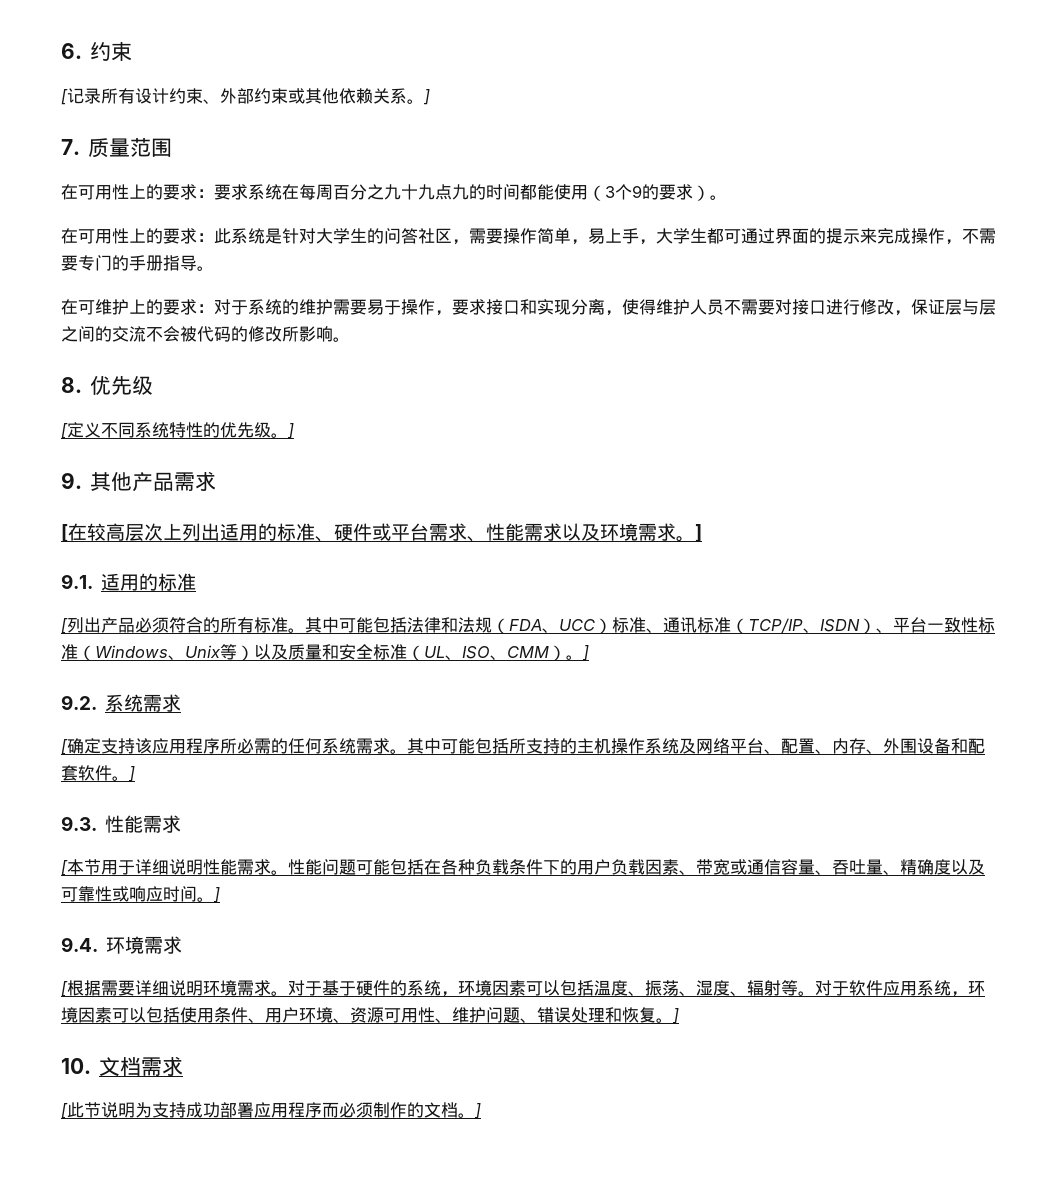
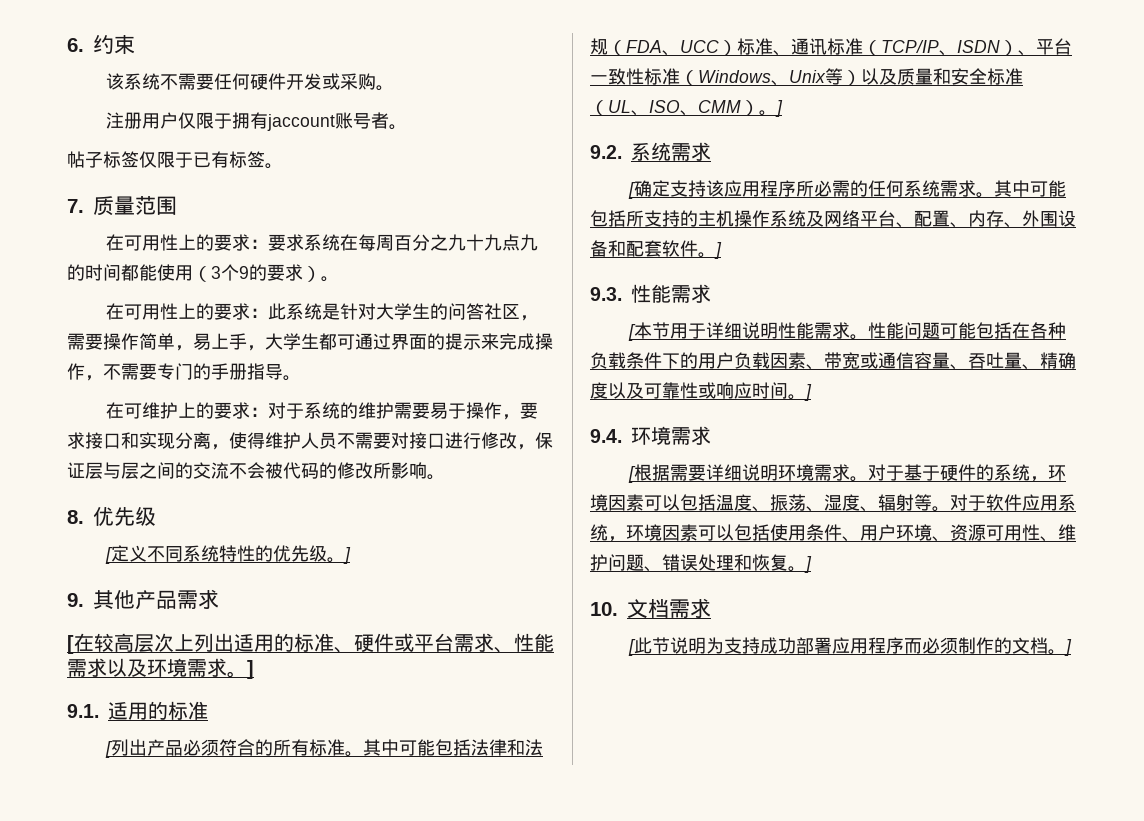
- [记录所有设计约束、外部约束或其他依赖关系。]
+ 该系统不需要任何硬件开发或采购。
+ 注册用户仅限于拥有jaccount账号者。
+ 帖子标签仅限于已有标签。

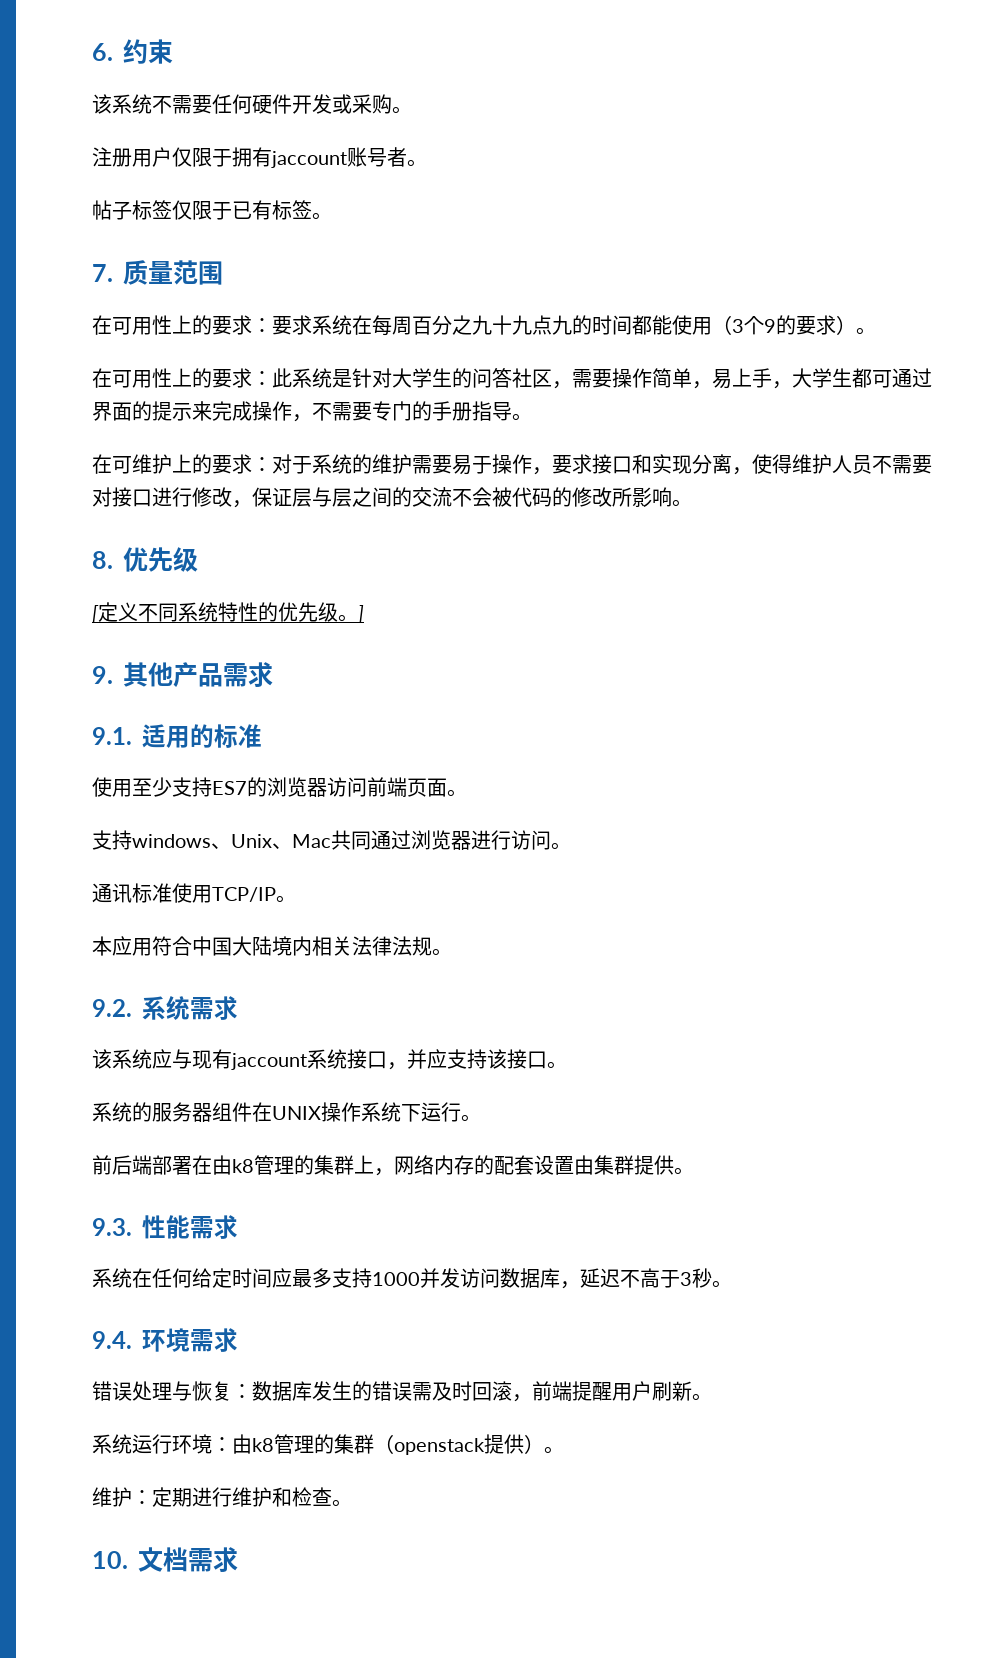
- [在较高层次上列出适用的标准、硬件或平台需求、性能需求以及环境需求。]
  9.1.适用的标准
- [列出产品必须符合的所有标准。其中可能包括法律和法规（FDA、UCC）标准、通讯标准（TCP/IP、ISDN）、平台一致性标准（Windows、Unix等）以及质量和安全标准（UL、ISO、CMM）。]
+ 使用至少支持ES7的浏览器访问前端页面。
+ 支持windows、Unix、Mac共同通过浏览器进行访问。
+ 通讯标准使用TCP/IP。
+ 本应用符合中国大陆境内相关法律法规。
  9.2.系统需求
- [确定支持该应用程序所必需的任何系统需求。其中可能包括所支持的主机操作系统及网络平台、配置、内存、外围设备和配套软件。]
+ 该系统应与现有jaccount系统接口，并应支持该接口。
+ 系统的服务器组件在UNIX操作系统下运行。
+ 前后端部署在由k8管理的集群上，网络内存的配套设置由集群提供。
- [本节用于详细说明性能需求。性能问题可能包括在各种负载条件下的用户负载因素、带宽或通信容量、吞吐量、精确度以及可靠性或响应时间。]
+ 系统在任何给定时间应最多支持1000并发访问数据库，延迟不高于3秒。
- [根据需要详细说明环境需求。对于基于硬件的系统，环境因素可以包括温度、振荡、湿度、辐射等。对于软件应用系统，环境因素可以包括使用条件、用户环境、资源可用性、维护问题、错误处理和恢复。]
+ 错误处理与恢复：数据库发生的错误需及时回滚，前端提醒用户刷新。
+ 系统运行环境：由k8管理的集群（openstack提供）。
+ 维护：定期进行维护和检查。
  10.文档需求
- [此节说明为支持成功部署应用程序而必须制作的文档。]

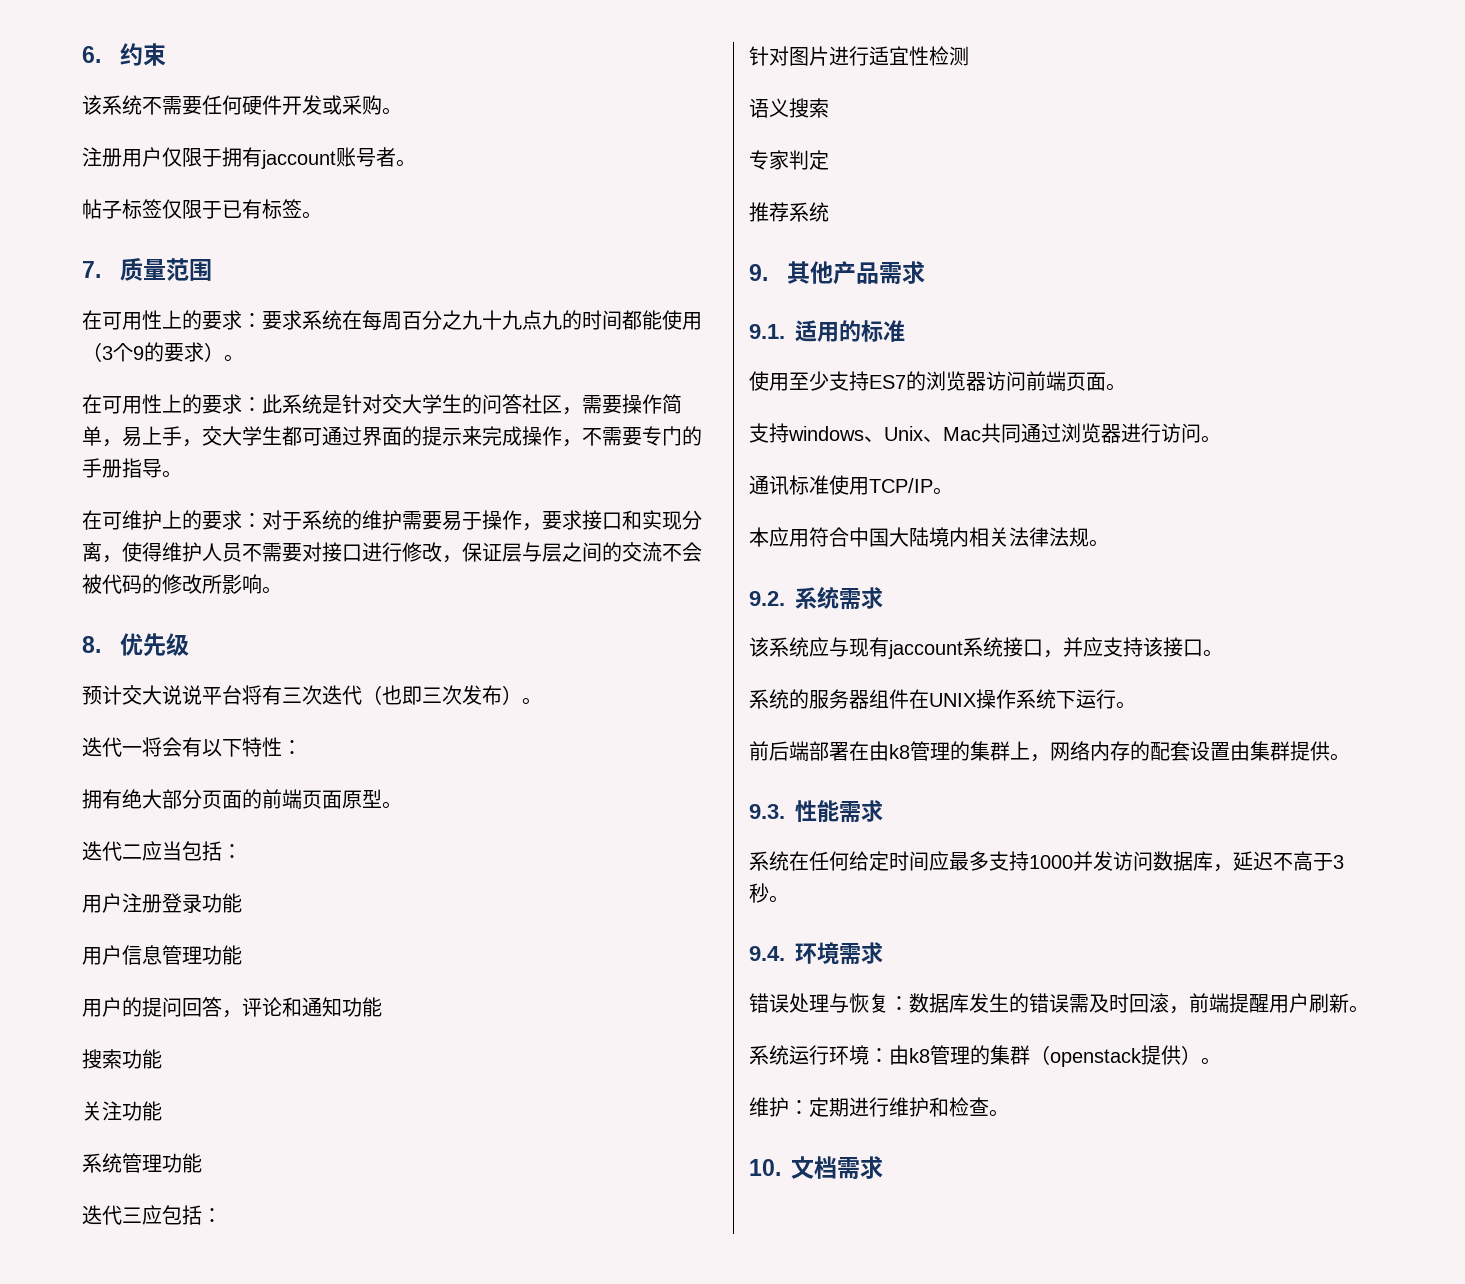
- 在可用性上的要求：此系统是针对大学生的问答社区，需要操作简单，易上手，大学生都可通过界面的提示来完成操作，不需要专门的手册指导。
+ 在可用性上的要求：此系统是针对交大学生的问答社区，需要操作简单，易上手，交大学生都可通过界面的提示来完成操作，不需要专门的手册指导。
- [定义不同系统特性的优先级。]
+ 预计交大说说平台将有三次迭代（也即三次发布）。
+ 迭代一将会有以下特性：
+ 拥有绝大部分页面的前端页面原型。
+ 迭代二应当包括：
+ 用户注册登录功能
+ 用户信息管理功能
+ 用户的提问回答，评论和通知功能
+ 搜索功能
+ 关注功能
+ 系统管理功能
+ 迭代三应包括：
+ 针对图片进行适宜性检测
+ 语义搜索
+ 专家判定
+ 推荐系统

